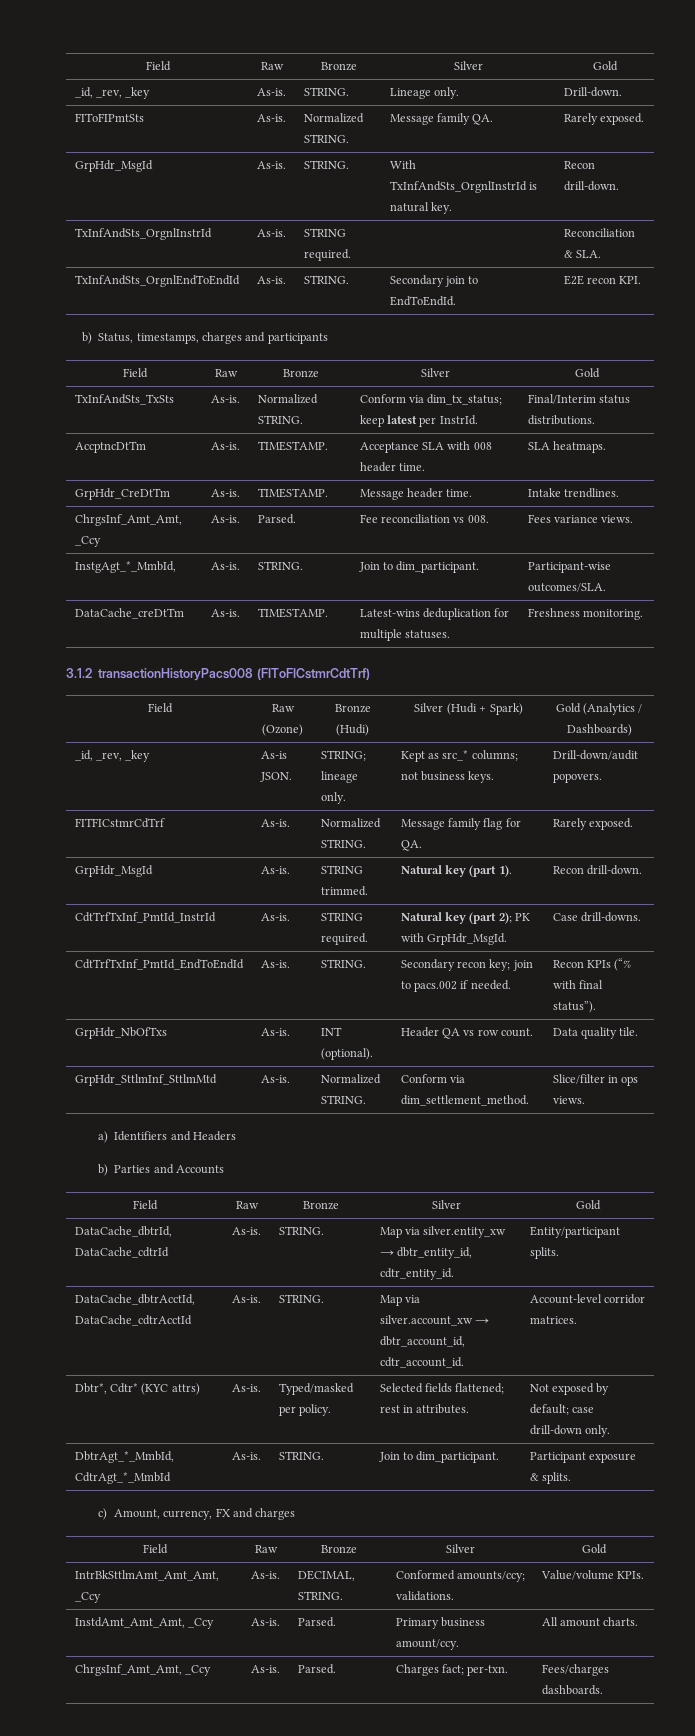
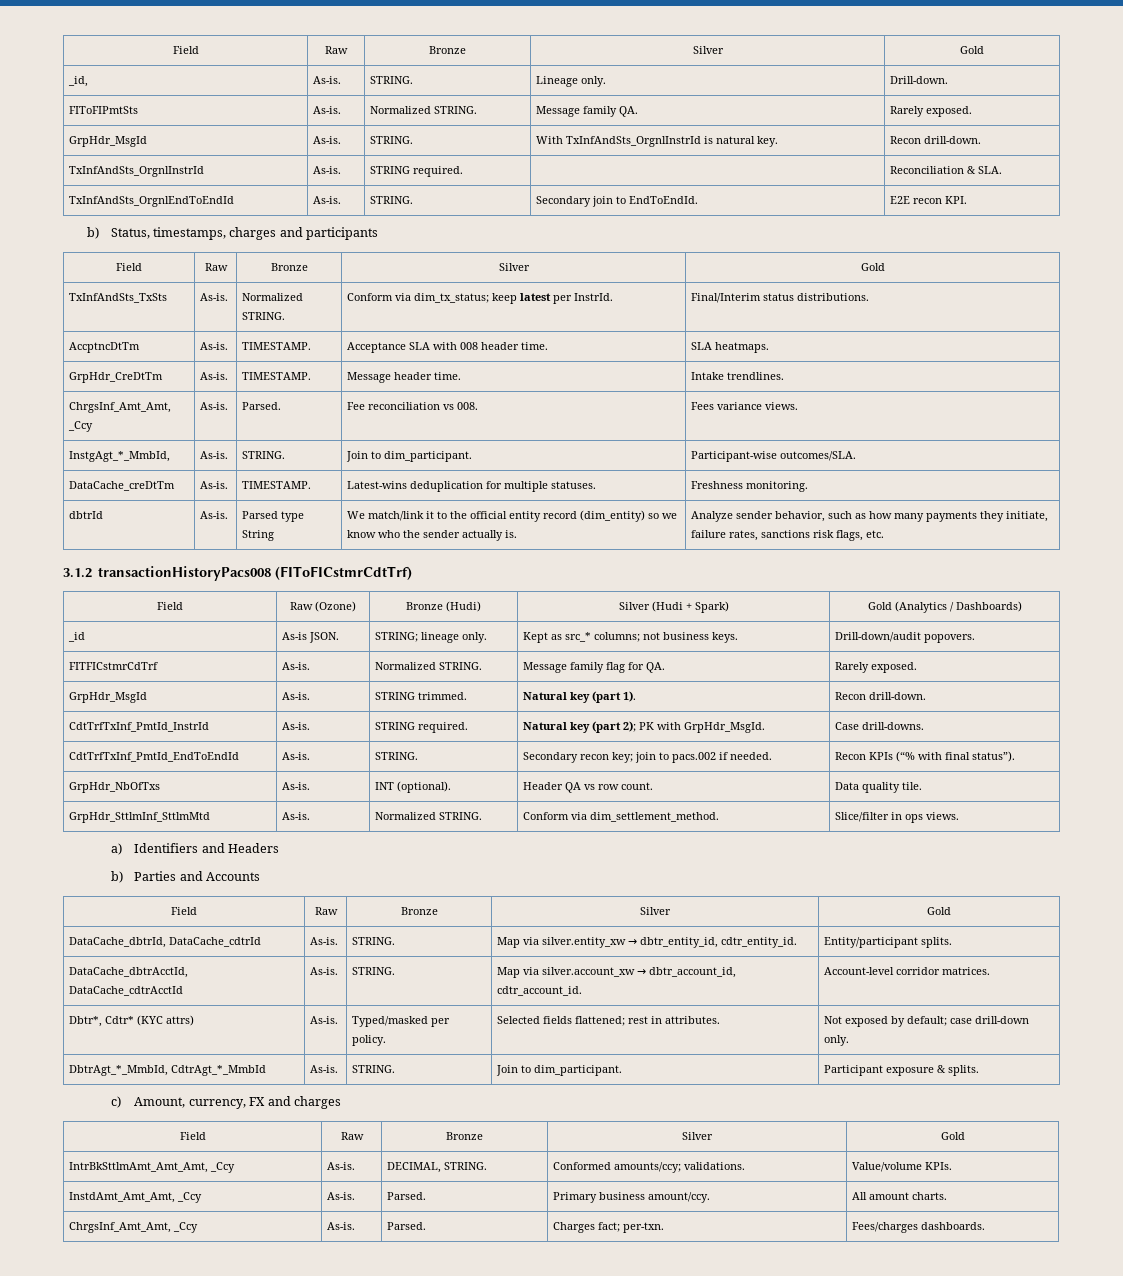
- _id, _rev, _key | As-is. | STRING. | Lineage only. | Drill-down.
+ _id, | As-is. | STRING. | Lineage only. | Drill-down.
+ dbtrId | As-is. | Parsed type String | We match/link it to the official entity record (dim_entity) so we know who the sender actually is. | Analyze sender behavior, such as how many payments they initiate, failure rates, sanctions risk flags, etc.
- _id, _rev, _key | As-is JSON. | STRING; lineage only. | Kept as src_* columns; not business keys. | Drill-down/audit popovers.
+ _id | As-is JSON. | STRING; lineage only. | Kept as src_* columns; not business keys. | Drill-down/audit popovers.

